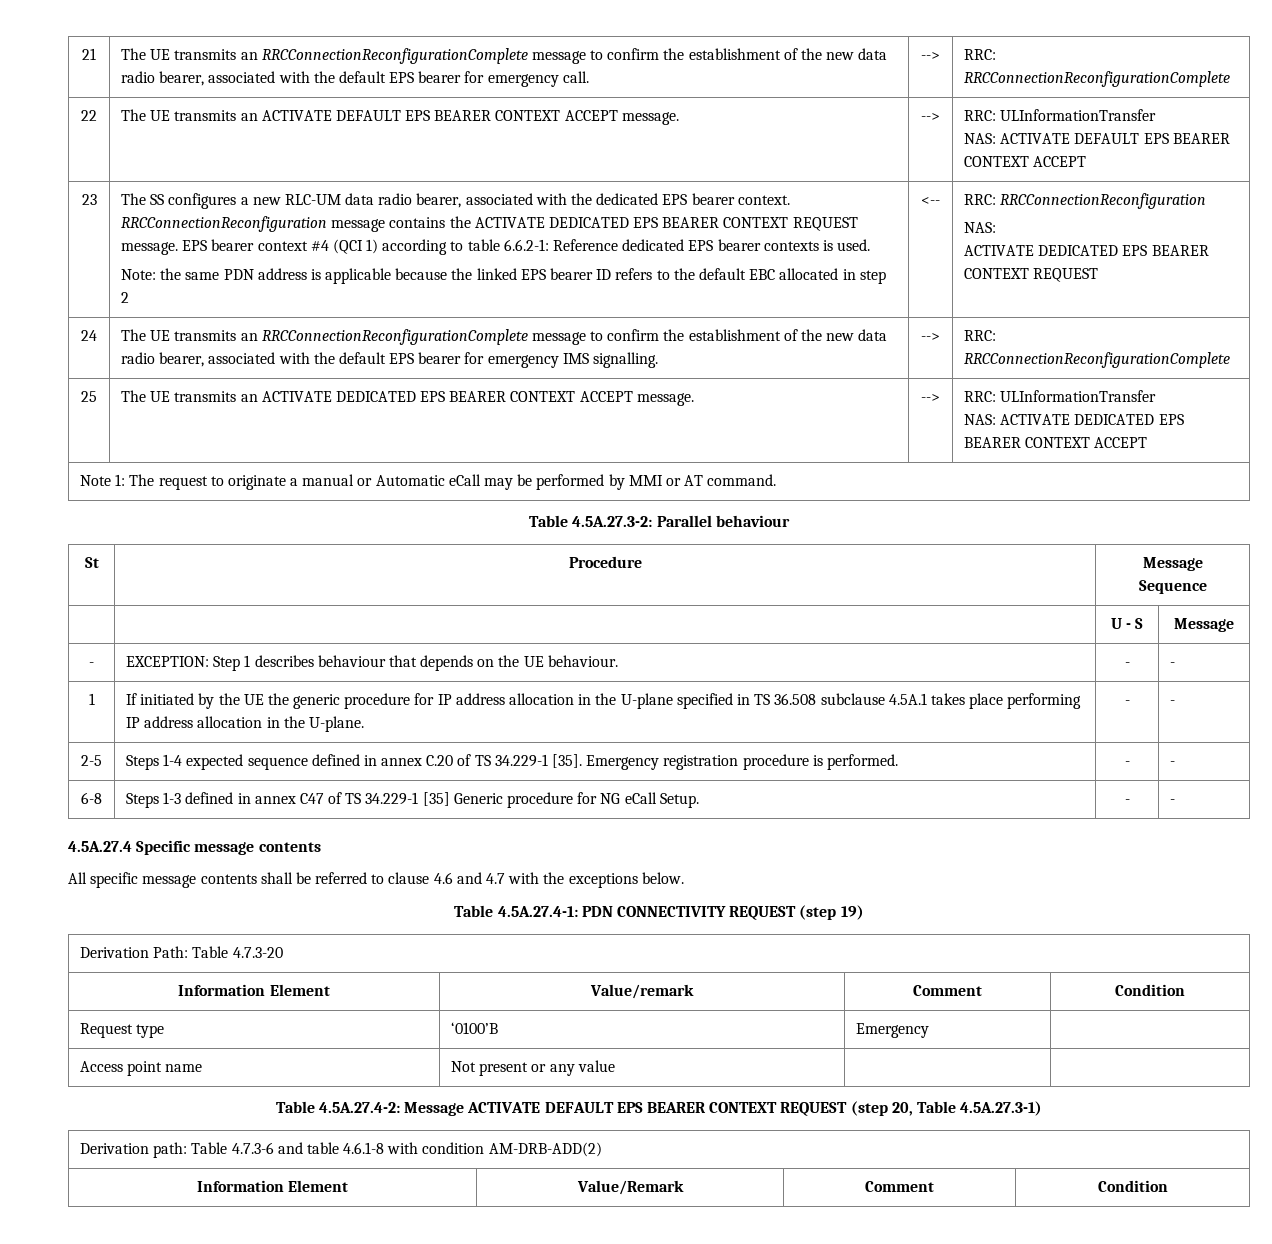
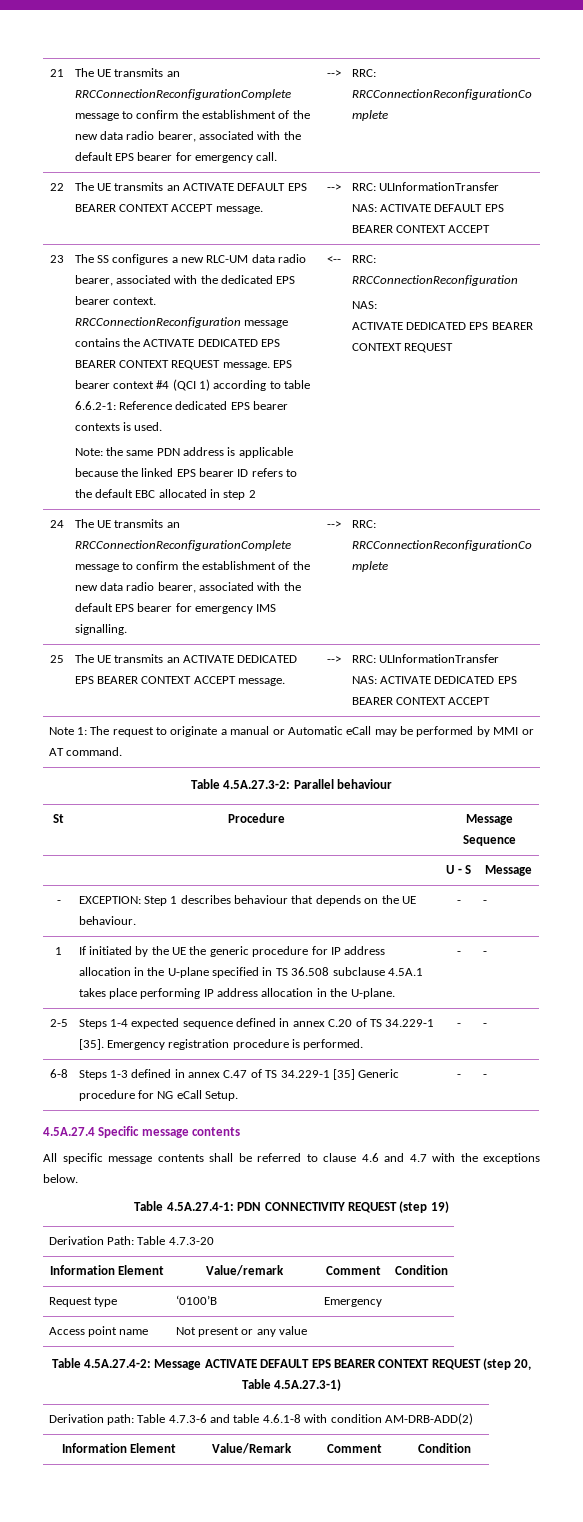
- 6-8 | Steps 1-3 defined in annex C47 of TS 34.229-1 [35] Generic procedure for NG eCall Setup. | - | -
+ 6-8 | Steps 1-3 defined in annex C.47 of TS 34.229-1 [35] Generic procedure for NG eCall Setup. | - | -

